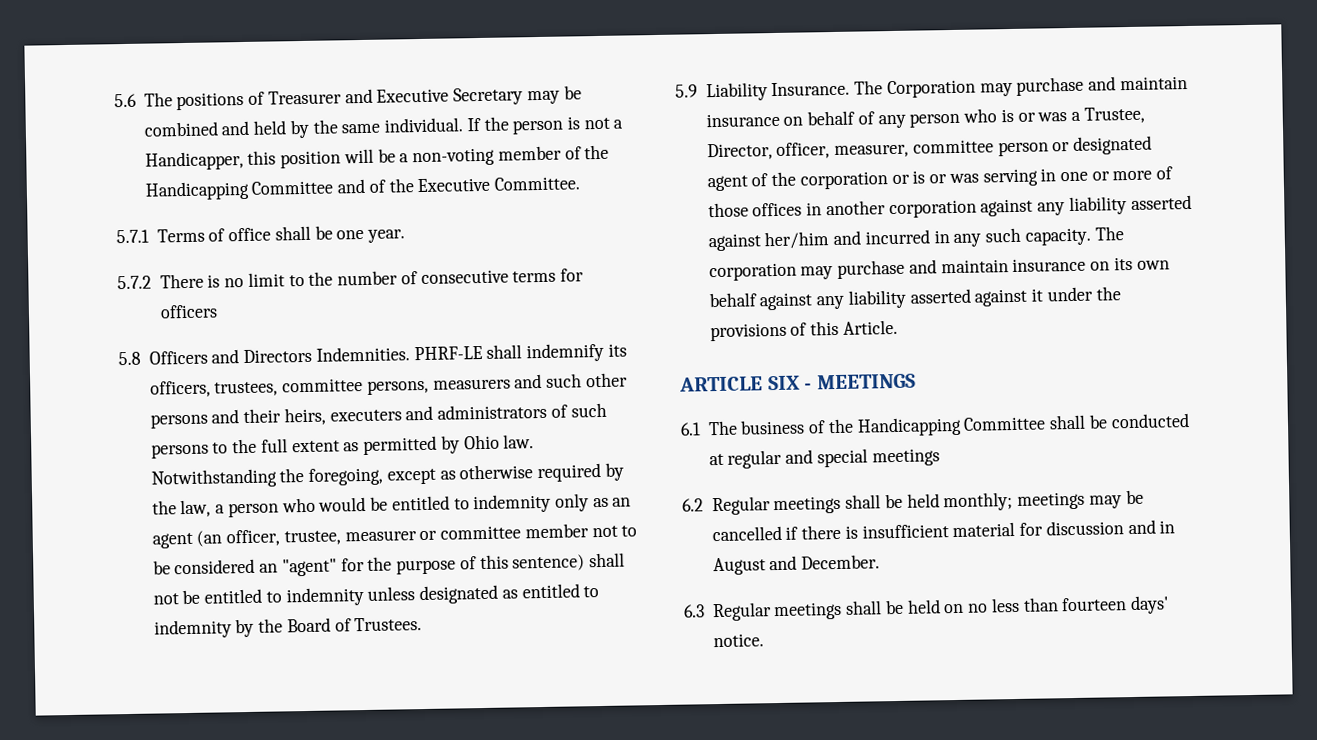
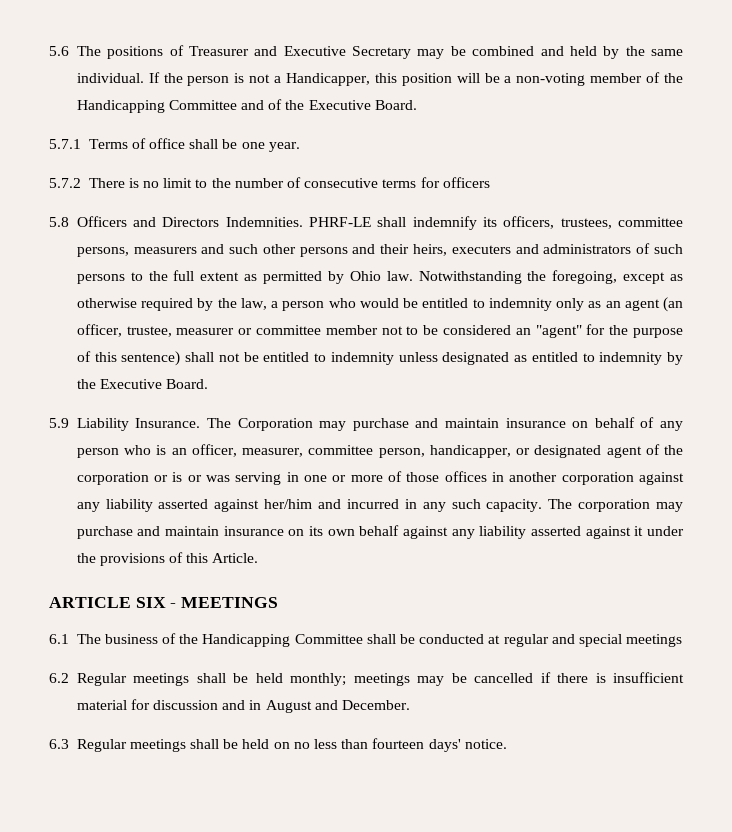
- If the person is not a Handicapper, this position will be a non-voting member of the Handicapping Committee and of the Executive Committee.
+ If the person is not a Handicapper, this position will be a non-voting member of the Handicapping Committee and of the Executive Board.
- Notwithstanding the foregoing, except as otherwise required by the law, a person who would be entitled to indemnity only as an agent (an officer, trustee, measurer or committee member not to be considered an "agent" for the purpose of this sentence) shall not be entitled to indemnity unless designated as entitled to indemnity by the Board of Trustees.
+ Notwithstanding the foregoing, except as otherwise required by the law, a person who would be entitled to indemnity only as an agent (an officer, trustee, measurer or committee member not to be considered an "agent" for the purpose of this sentence) shall not be entitled to indemnity unless designated as entitled to indemnity by the Executive Board.
- The Corporation may purchase and maintain insurance on behalf of any person who is or was a Trustee, Director, officer, measurer, committee person or designated agent of the corporation or is or was serving in one or more of those offices in another corporation against any liability asserted against her/him and incurred in any such capacity.
+ The Corporation may purchase and maintain insurance on behalf of any person who is an officer, measurer, committee person, handicapper, or designated agent of the corporation or is or was serving in one or more of those offices in another corporation against any liability asserted against her/him and incurred in any such capacity.

